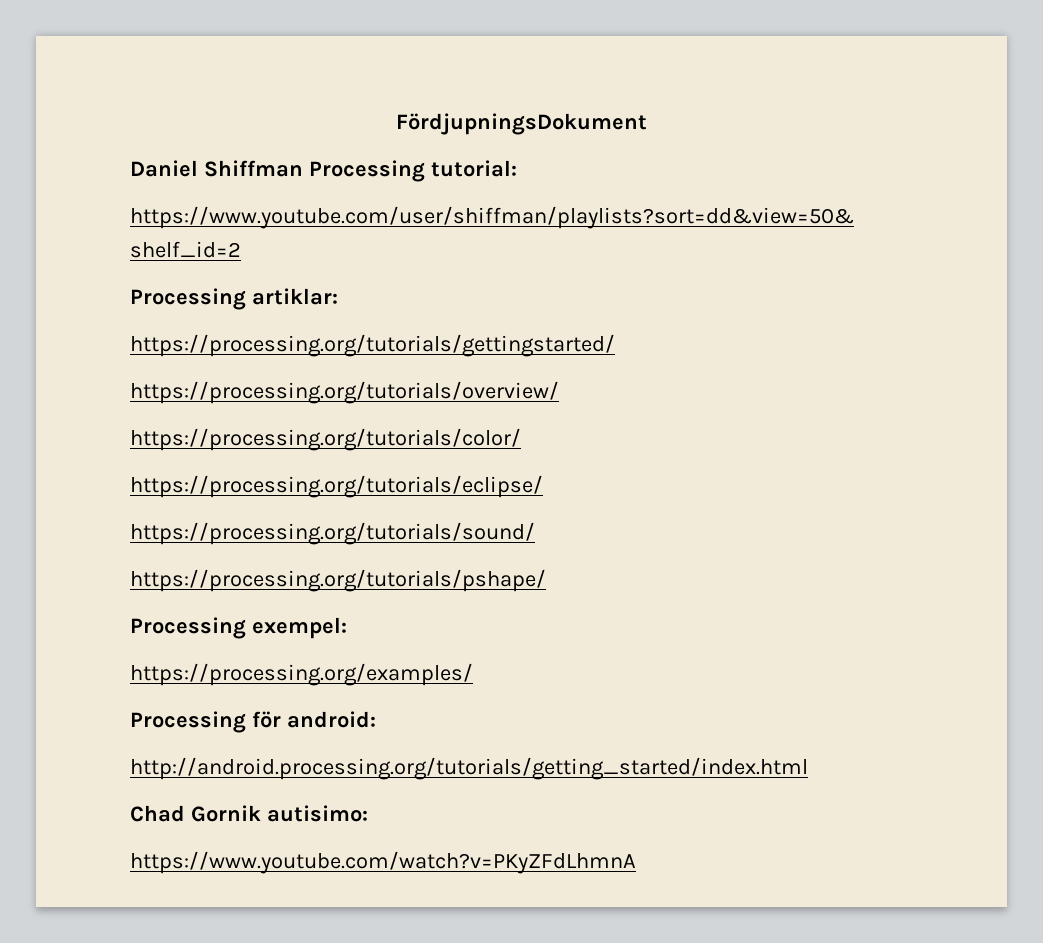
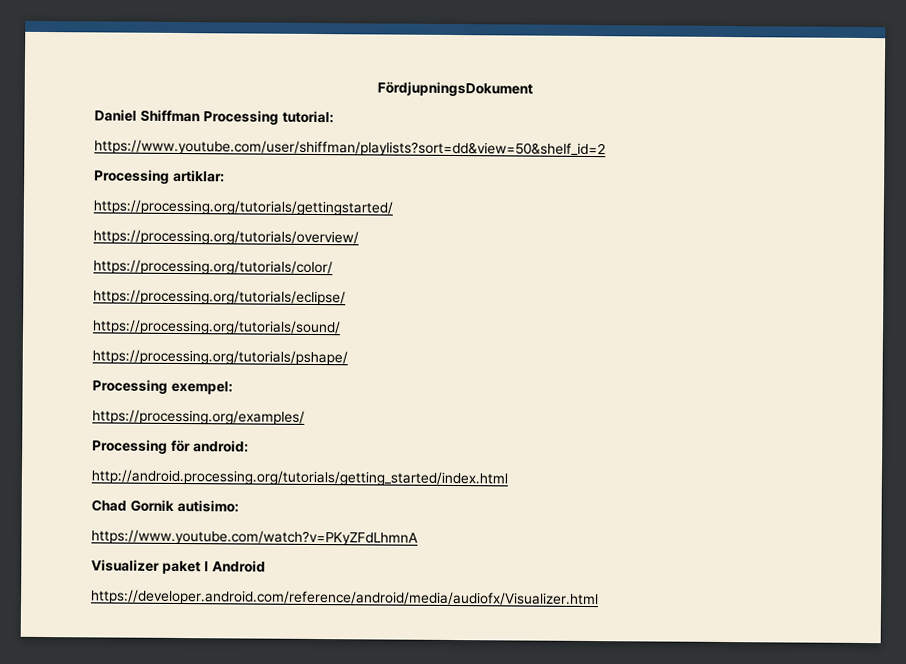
+ Visualizer paket I Android
+ https://developer.android.com/reference/android/media/audiofx/Visualizer.html

